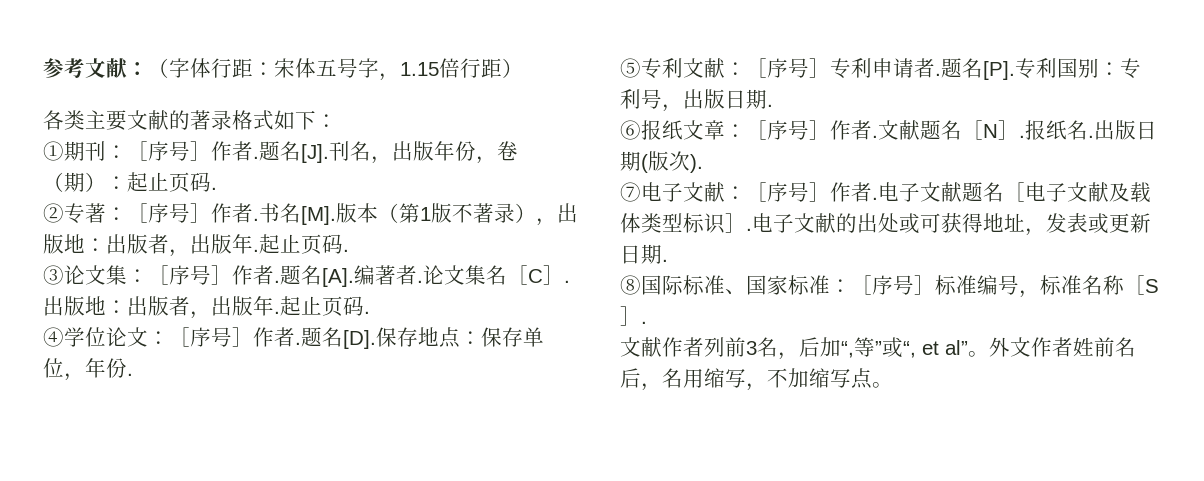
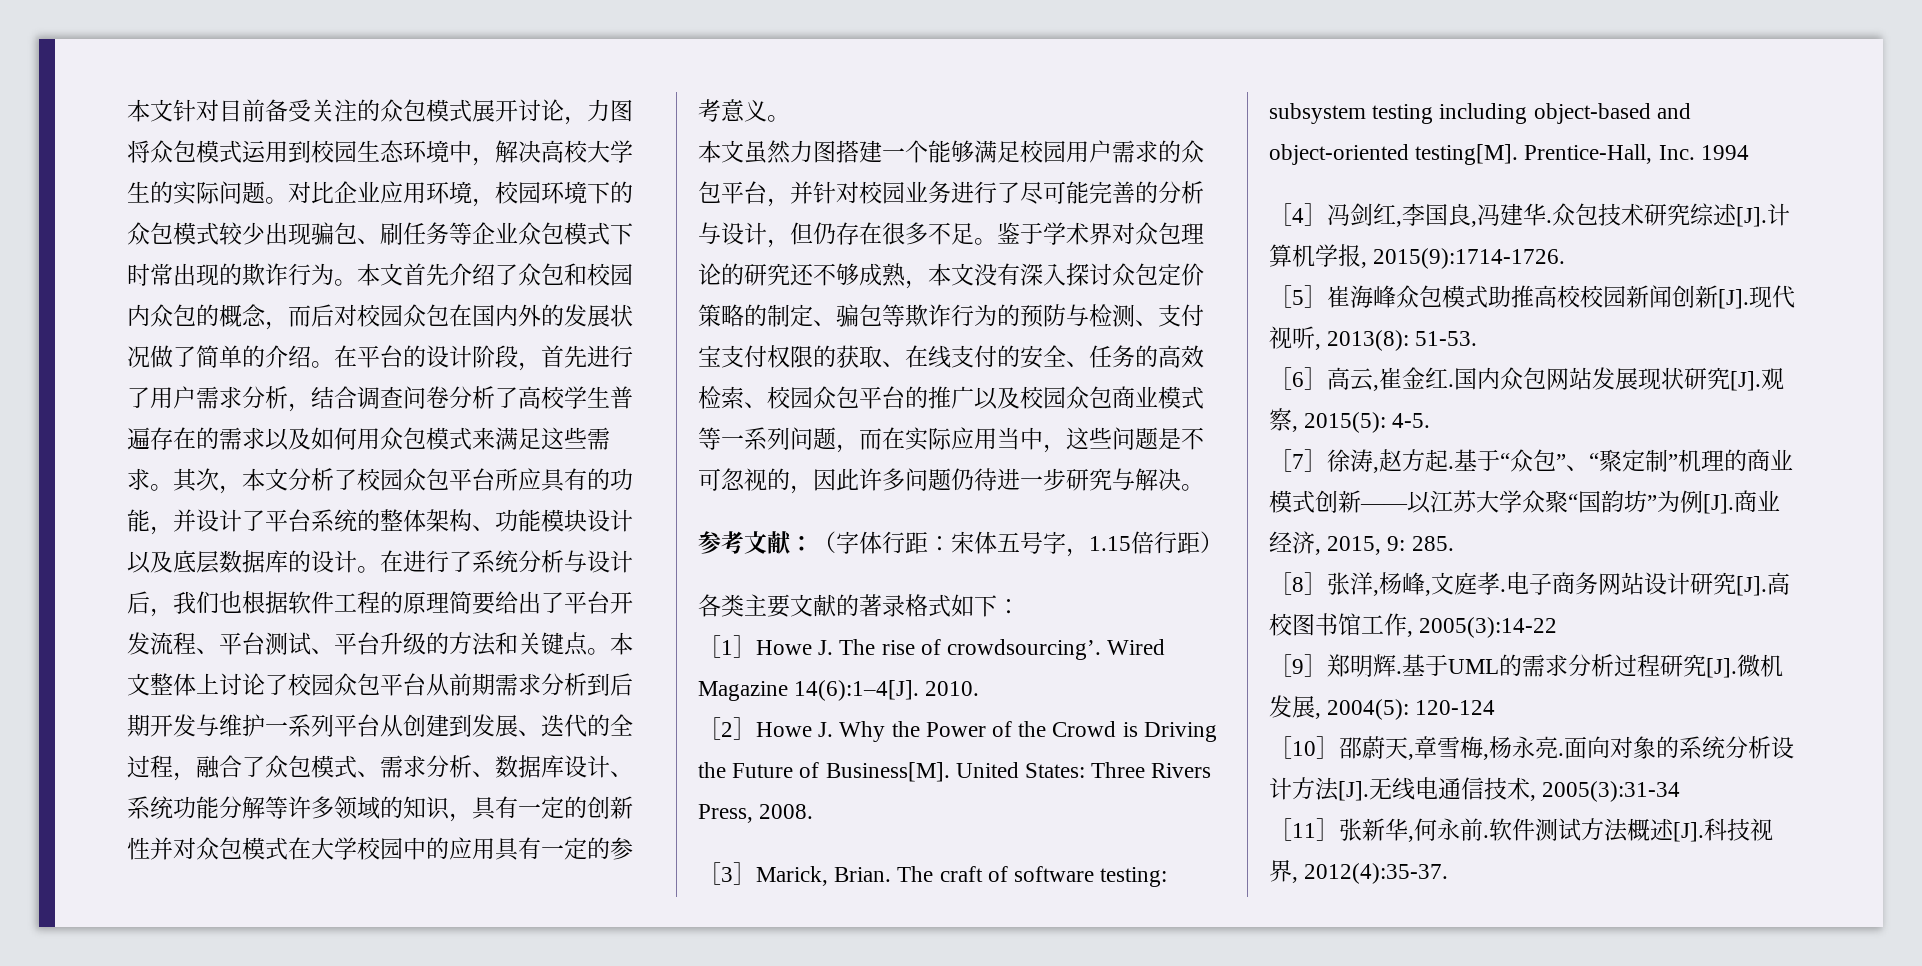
+ 本文针对目前备受关注的众包模式展开讨论，力图将众包模式运用到校园生态环境中，解决高校大学生的实际问题。对比企业应用环境，校园环境下的众包模式较少出现骗包、刷任务等企业众包模式下时常出现的欺诈行为。本文首先介绍了众包和校园内众包的概念，而后对校园众包在国内外的发展状况做了简单的介绍。在平台的设计阶段，首先进行了用户需求分析，结合调查问卷分析了高校学生普遍存在的需求以及如何用众包模式来满足这些需求。其次，本文分析了校园众包平台所应具有的功能，并设计了平台系统的整体架构、功能模块设计以及底层数据库的设计。在进行了系统分析与设计后，我们也根据软件工程的原理简要给出了平台开发流程、平台测试、平台升级的方法和关键点。本文整体上讨论了校园众包平台从前期需求分析到后期开发与维护一系列平台从创建到发展、迭代的全过程，融合了众包模式、需求分析、数据库设计、系统功能分解等许多领域的知识，具有一定的创新性并对众包模式在大学校园中的应用具有一定的参考意义。
+ 本文虽然力图搭建一个能够满足校园用户需求的众包平台，并针对校园业务进行了尽可能完善的分析与设计，但仍存在很多不足。鉴于学术界对众包理论的研究还不够成熟，本文没有深入探讨众包定价策略的制定、骗包等欺诈行为的预防与检测、支付宝支付权限的获取、在线支付的安全、任务的高效检索、校园众包平台的推广以及校园众包商业模式等一系列问题，而在实际应用当中，这些问题是不可忽视的，因此许多问题仍待进一步研究与解决。
- ①期刊：［序号］作者.题名[J].刊名，出版年份，卷（期）：起止页码.
- ②专著：［序号］作者.书名[M].版本（第1版不著录），出版地：出版者，出版年.起止页码.
- ③论文集：［序号］作者.题名[A].编著者.论文集名［C］.出版地：出版者，出版年.起止页码.
- ④学位论文：［序号］作者.题名[D].保存地点：保存单位，年份.
- ⑤专利文献：［序号］专利申请者.题名[P].专利国别：专利号，出版日期.
- ⑥报纸文章：［序号］作者.文献题名［N］.报纸名.出版日期(版次).
- ⑦电子文献：［序号］作者.电子文献题名［电子文献及载体类型标识］.电子文献的出处或可获得地址，发表或更新日期.
- ⑧国际标准、国家标准：［序号］标准编号，标准名称［S］.
- 文献作者列前3名，后加“,等”或“, et al”。外文作者姓前名后，名用缩写，不加缩写点。
+ ［1］Howe J. The rise of crowdsourcing’. Wired Magazine 14(6):1–4[J]. 2010.
+ ［2］Howe J. Why the Power of the Crowd is Driving the Future of Business[M]. United States: Three Rivers Press, 2008.
+ ［3］Marick, Brian. The craft of software testing: subsystem testing including object-based and object-oriented testing[M]. Prentice-Hall, Inc. 1994
+ ［4］冯剑红,李国良,冯建华.众包技术研究综述[J].计算机学报, 2015(9):1714-1726.
+ ［5］崔海峰众包模式助推高校校园新闻创新[J].现代视听, 2013(8): 51-53.
+ ［6］高云,崔金红.国内众包网站发展现状研究[J].观察, 2015(5): 4-5.
+ ［7］徐涛,赵方起.基于“众包”、“聚定制”机理的商业模式创新——以江苏大学众聚“国韵坊”为例[J].商业经济, 2015, 9: 285.
+ ［8］张洋,杨峰,文庭孝.电子商务网站设计研究[J].高校图书馆工作, 2005(3):14-22
+ ［9］郑明辉.基于UML的需求分析过程研究[J].微机发展, 2004(5): 120-124
+ ［10］邵蔚天,章雪梅,杨永亮.面向对象的系统分析设计方法[J].无线电通信技术, 2005(3):31-34
+ ［11］张新华,何永前.软件测试方法概述[J].科技视界, 2012(4):35-37.

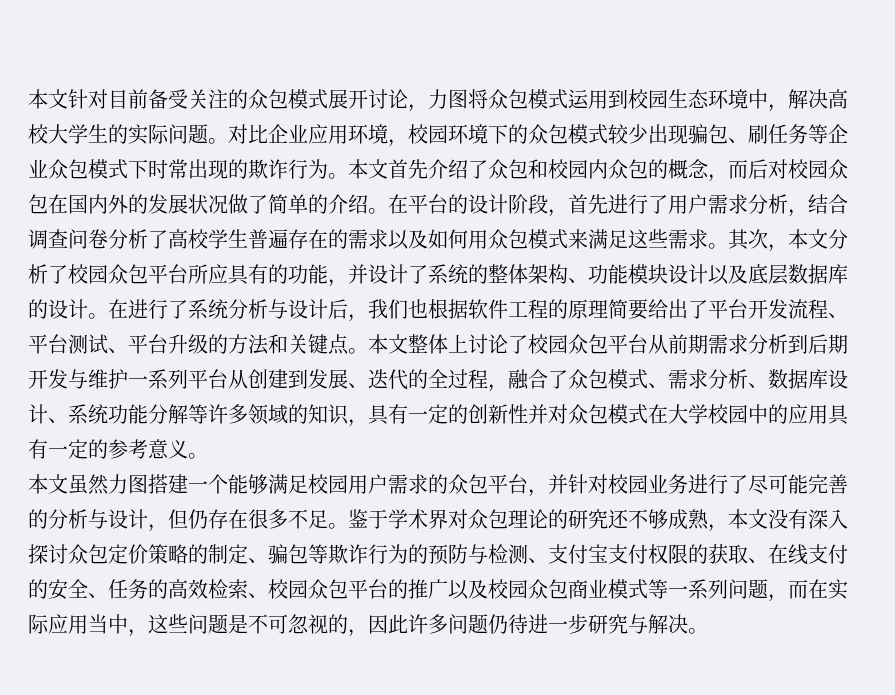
- 其次，本文分析了校园众包平台所应具有的功能，并设计了平台系统的整体架构、功能模块设计以及底层数据库的设计。
+ 其次，本文分析了校园众包平台所应具有的功能，并设计了系统的整体架构、功能模块设计以及底层数据库的设计。
- 参考文献：（字体行距：宋体五号字，1.15倍行距）
- 各类主要文献的著录格式如下：
- ［1］Howe J. The rise of crowdsourcing’. Wired Magazine 14(6):1–4[J]. 2010.
- ［2］Howe J. Why the Power of the Crowd is Driving the Future of Business[M]. United States: Three Rivers Press, 2008.
- ［3］Marick, Brian. The craft of software testing: subsystem testing including object-based and object-oriented testing[M]. Prentice-Hall, Inc. 1994
- ［4］冯剑红,李国良,冯建华.众包技术研究综述[J].计算机学报, 2015(9):1714-1726.
- ［5］崔海峰众包模式助推高校校园新闻创新[J].现代视听, 2013(8): 51-53.
- ［6］高云,崔金红.国内众包网站发展现状研究[J].观察, 2015(5): 4-5.
- ［7］徐涛,赵方起.基于“众包”、“聚定制”机理的商业模式创新——以江苏大学众聚“国韵坊”为例[J].商业经济, 2015, 9: 285.
- ［8］张洋,杨峰,文庭孝.电子商务网站设计研究[J].高校图书馆工作, 2005(3):14-22
- ［9］郑明辉.基于UML的需求分析过程研究[J].微机发展, 2004(5): 120-124
- ［10］邵蔚天,章雪梅,杨永亮.面向对象的系统分析设计方法[J].无线电通信技术, 2005(3):31-34
- ［11］张新华,何永前.软件测试方法概述[J].科技视界, 2012(4):35-37.

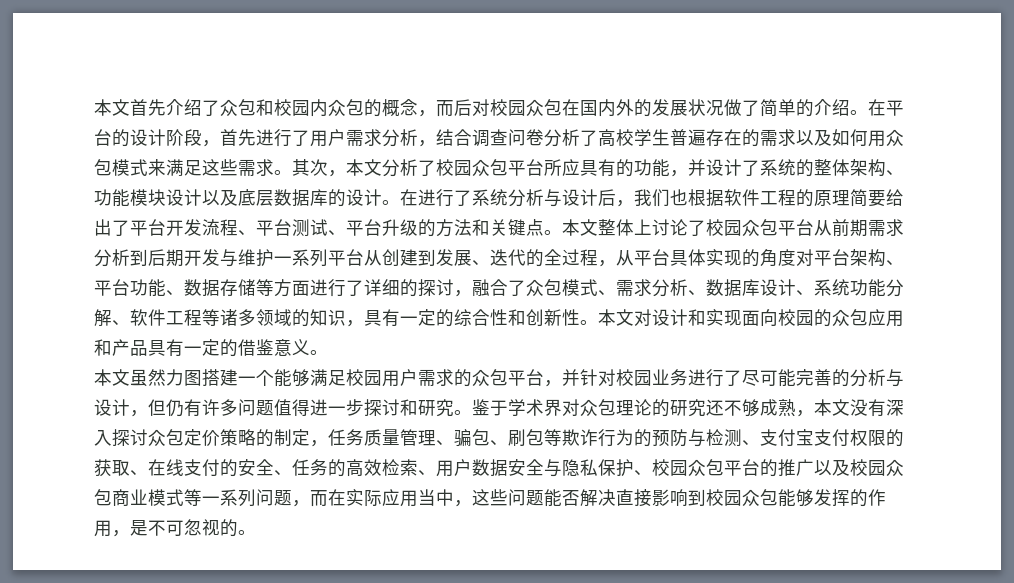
- 本文针对目前备受关注的众包模式展开讨论，力图将众包模式运用到校园生态环境中，解决高校大学生的实际问题。对比企业应用环境，校园环境下的众包模式较少出现骗包、刷任务等企业众包模式下时常出现的欺诈行为。本文首先介绍了众包和校园内众包的概念，而后对校园众包在国内外的发展状况做了简单的介绍。
+ 本文首先介绍了众包和校园内众包的概念，而后对校园众包在国内外的发展状况做了简单的介绍。
- 本文整体上讨论了校园众包平台从前期需求分析到后期开发与维护一系列平台从创建到发展、迭代的全过程，融合了众包模式、需求分析、数据库设计、系统功能分解等许多领域的知识，具有一定的创新性并对众包模式在大学校园中的应用具有一定的参考意义。
+ 本文整体上讨论了校园众包平台从前期需求分析到后期开发与维护一系列平台从创建到发展、迭代的全过程，从平台具体实现的角度对平台架构、平台功能、数据存储等方面进行了详细的探讨，融合了众包模式、需求分析、数据库设计、系统功能分解、软件工程等诸多领域的知识，具有一定的综合性和创新性。本文对设计和实现面向校园的众包应用和产品具有一定的借鉴意义。
- 本文虽然力图搭建一个能够满足校园用户需求的众包平台，并针对校园业务进行了尽可能完善的分析与设计，但仍存在很多不足。
+ 本文虽然力图搭建一个能够满足校园用户需求的众包平台，并针对校园业务进行了尽可能完善的分析与设计，但仍有许多问题值得进一步探讨和研究。
- 鉴于学术界对众包理论的研究还不够成熟，本文没有深入探讨众包定价策略的制定、骗包等欺诈行为的预防与检测、支付宝支付权限的获取、在线支付的安全、任务的高效检索、校园众包平台的推广以及校园众包商业模式等一系列问题，而在实际应用当中，这些问题是不可忽视的，因此许多问题仍待进一步研究与解决。
+ 鉴于学术界对众包理论的研究还不够成熟，本文没有深入探讨众包定价策略的制定，任务质量管理、骗包、刷包等欺诈行为的预防与检测、支付宝支付权限的获取、在线支付的安全、任务的高效检索、用户数据安全与隐私保护、校园众包平台的推广以及校园众包商业模式等一系列问题，而在实际应用当中，这些问题能否解决直接影响到校园众包能够发挥的作用，是不可忽视的。

